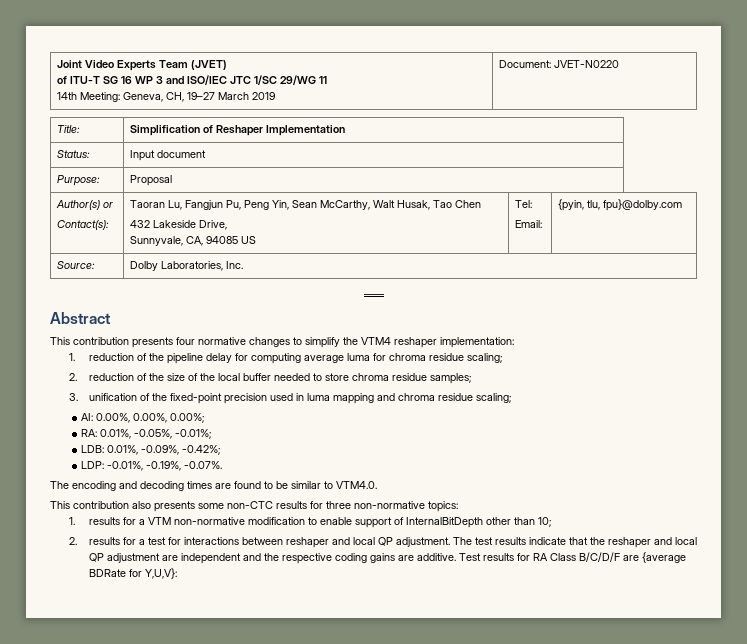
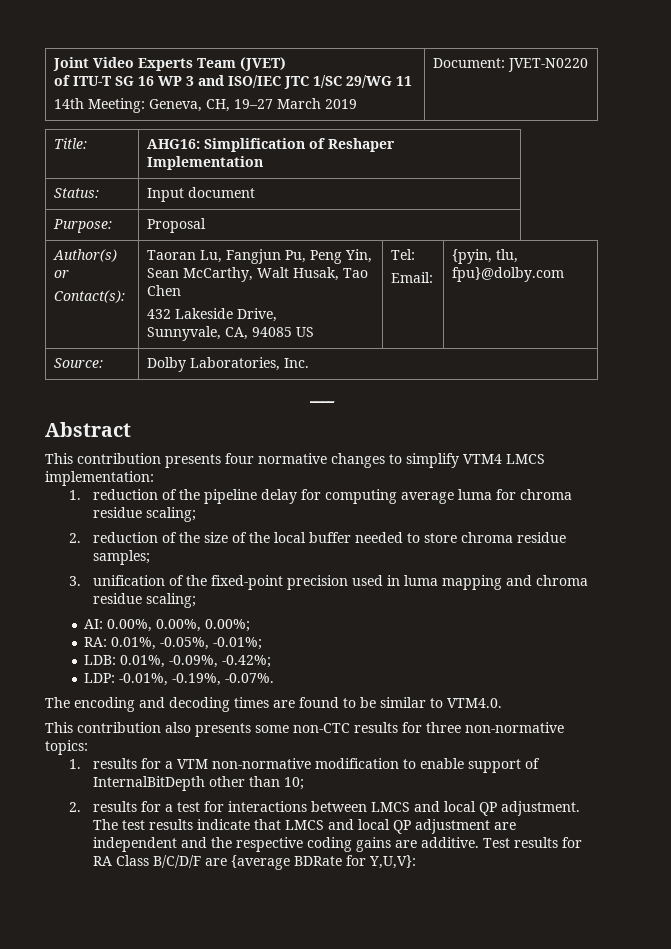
- Title: | Simplification of Reshaper Implementation
+ Title: | AHG16: Simplification of Reshaper Implementation
- This contribution presents four normative changes to simplify the VTM4 reshaper implementation:
+ This contribution presents four normative changes to simplify VTM4 LMCS implementation:
- 2. results for a test for interactions between reshaper and local QP adjustment.
+ 2. results for a test for interactions between LMCS and local QP adjustment.
- The test results indicate that the reshaper and local QP adjustment are independent and the respective coding gains are additive.
+ The test results indicate that LMCS and local QP adjustment are independent and the respective coding gains are additive.

